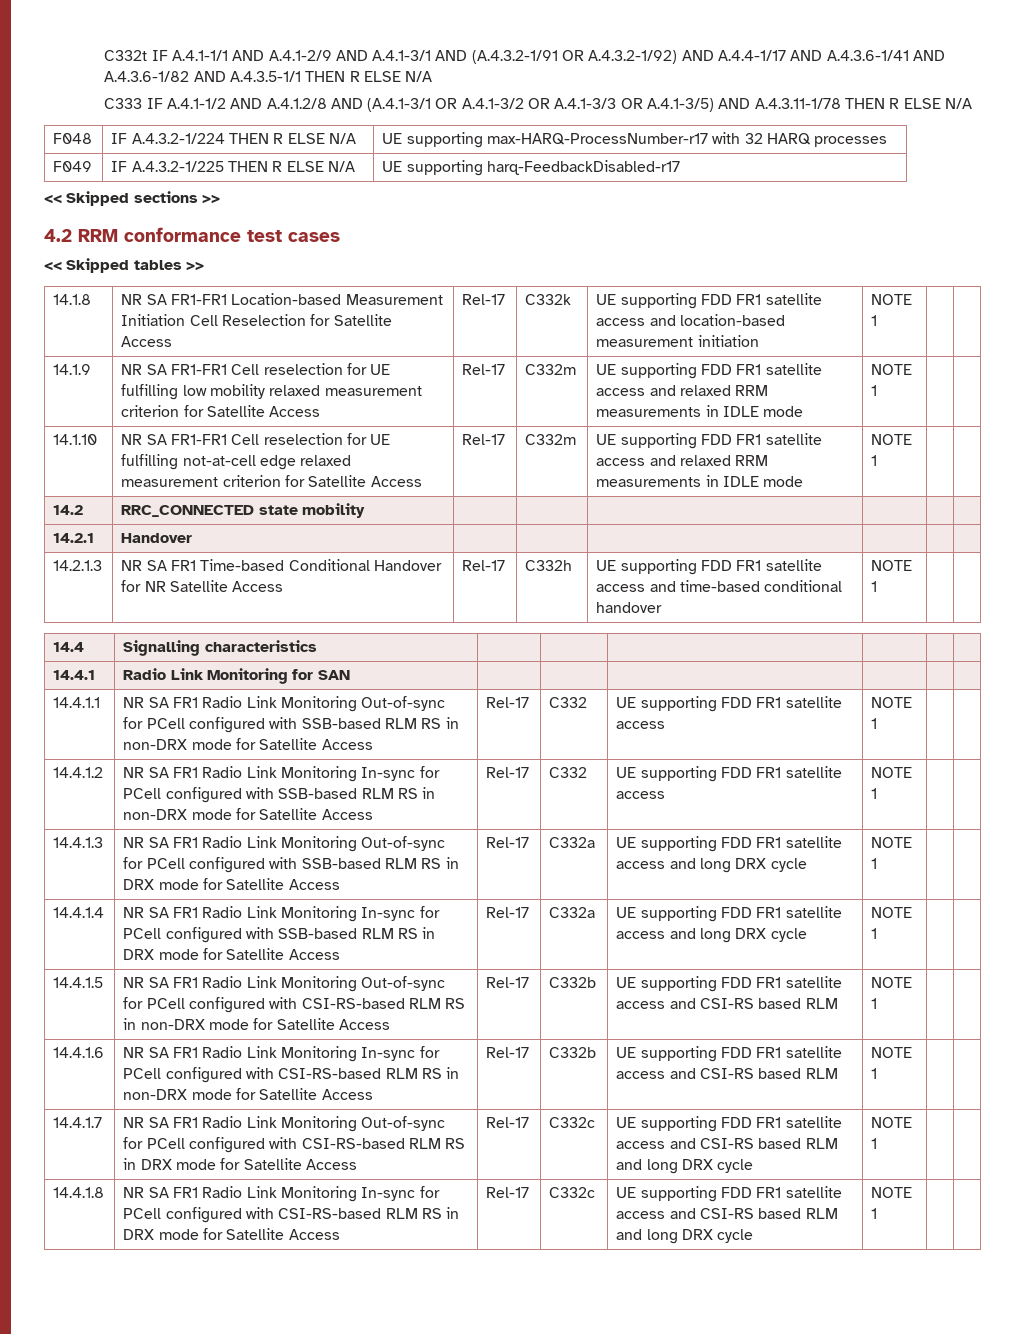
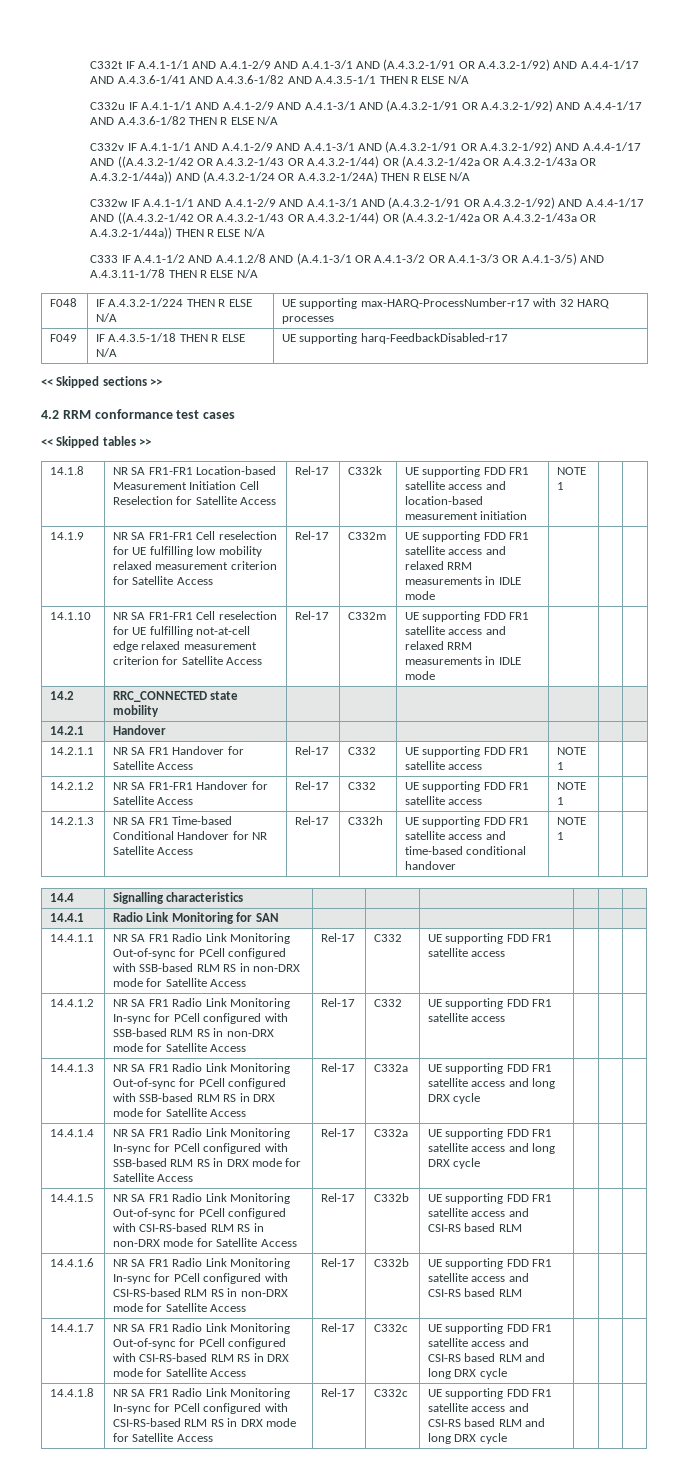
+ C332u IF A.4.1-1/1 AND A.4.1-2/9 AND A.4.1-3/1 AND (A.4.3.2-1/91 OR A.4.3.2-1/92) AND A.4.4-1/17 AND A.4.3.6-1/82 THEN R ELSE N/A
+ C332v IF A.4.1-1/1 AND A.4.1-2/9 AND A.4.1-3/1 AND (A.4.3.2-1/91 OR A.4.3.2-1/92) AND A.4.4-1/17 AND ((A.4.3.2-1/42 OR A.4.3.2-1/43 OR A.4.3.2-1/44) OR (A.4.3.2-1/42a OR A.4.3.2-1/43a OR A.4.3.2-1/44a)) AND (A.4.3.2-1/24 OR A.4.3.2-1/24A) THEN R ELSE N/A
+ C332w IF A.4.1-1/1 AND A.4.1-2/9 AND A.4.1-3/1 AND (A.4.3.2-1/91 OR A.4.3.2-1/92) AND A.4.4-1/17 AND ((A.4.3.2-1/42 OR A.4.3.2-1/43 OR A.4.3.2-1/44) OR (A.4.3.2-1/42a OR A.4.3.2-1/43a OR A.4.3.2-1/44a)) THEN R ELSE N/A
- F049 | IF A.4.3.2-1/225 THEN R ELSE N/A | UE supporting harq-FeedbackDisabled-r17
+ F049 | IF A.4.3.5-1/18 THEN R ELSE N/A | UE supporting harq-FeedbackDisabled-r17
- 14.1.9 | NR SA FR1-FR1 Cell reselection for UE fulfilling low mobility relaxed measurement criterion for Satellite Access | Rel-17 | C332m | UE supporting FDD FR1 satellite access and relaxed RRM measurements in IDLE mode | NOTE 1 | |
+ 14.1.9 | NR SA FR1-FR1 Cell reselection for UE fulfilling low mobility relaxed measurement criterion for Satellite Access | Rel-17 | C332m | UE supporting FDD FR1 satellite access and relaxed RRM measurements in IDLE mode | | |
- 14.1.10 | NR SA FR1-FR1 Cell reselection for UE fulfilling not-at-cell edge relaxed measurement criterion for Satellite Access | Rel-17 | C332m | UE supporting FDD FR1 satellite access and relaxed RRM measurements in IDLE mode | NOTE 1 | |
+ 14.1.10 | NR SA FR1-FR1 Cell reselection for UE fulfilling not-at-cell edge relaxed measurement criterion for Satellite Access | Rel-17 | C332m | UE supporting FDD FR1 satellite access and relaxed RRM measurements in IDLE mode | | |
+ 14.2.1.1 | NR SA FR1 Handover for Satellite Access | Rel-17 | C332 | UE supporting FDD FR1 satellite access | NOTE 1 | |
+ 14.2.1.2 | NR SA FR1-FR1 Handover for Satellite Access | Rel-17 | C332 | UE supporting FDD FR1 satellite access | NOTE 1 | |
- 14.4.1.1 | NR SA FR1 Radio Link Monitoring Out-of-sync for PCell configured with SSB-based RLM RS in non-DRX mode for Satellite Access | Rel-17 | C332 | UE supporting FDD FR1 satellite access | NOTE 1 | |
+ 14.4.1.1 | NR SA FR1 Radio Link Monitoring Out-of-sync for PCell configured with SSB-based RLM RS in non-DRX mode for Satellite Access | Rel-17 | C332 | UE supporting FDD FR1 satellite access | | |
- 14.4.1.2 | NR SA FR1 Radio Link Monitoring In-sync for PCell configured with SSB-based RLM RS in non-DRX mode for Satellite Access | Rel-17 | C332 | UE supporting FDD FR1 satellite access | NOTE 1 | |
+ 14.4.1.2 | NR SA FR1 Radio Link Monitoring In-sync for PCell configured with SSB-based RLM RS in non-DRX mode for Satellite Access | Rel-17 | C332 | UE supporting FDD FR1 satellite access | | |
- 14.4.1.3 | NR SA FR1 Radio Link Monitoring Out-of-sync for PCell configured with SSB-based RLM RS in DRX mode for Satellite Access | Rel-17 | C332a | UE supporting FDD FR1 satellite access and long DRX cycle | NOTE 1 | |
+ 14.4.1.3 | NR SA FR1 Radio Link Monitoring Out-of-sync for PCell configured with SSB-based RLM RS in DRX mode for Satellite Access | Rel-17 | C332a | UE supporting FDD FR1 satellite access and long DRX cycle | | |
- 14.4.1.4 | NR SA FR1 Radio Link Monitoring In-sync for PCell configured with SSB-based RLM RS in DRX mode for Satellite Access | Rel-17 | C332a | UE supporting FDD FR1 satellite access and long DRX cycle | NOTE 1 | |
+ 14.4.1.4 | NR SA FR1 Radio Link Monitoring In-sync for PCell configured with SSB-based RLM RS in DRX mode for Satellite Access | Rel-17 | C332a | UE supporting FDD FR1 satellite access and long DRX cycle | | |
- 14.4.1.5 | NR SA FR1 Radio Link Monitoring Out-of-sync for PCell configured with CSI-RS-based RLM RS in non-DRX mode for Satellite Access | Rel-17 | C332b | UE supporting FDD FR1 satellite access and CSI-RS based RLM | NOTE 1 | |
+ 14.4.1.5 | NR SA FR1 Radio Link Monitoring Out-of-sync for PCell configured with CSI-RS-based RLM RS in non-DRX mode for Satellite Access | Rel-17 | C332b | UE supporting FDD FR1 satellite access and CSI-RS based RLM | | |
- 14.4.1.6 | NR SA FR1 Radio Link Monitoring In-sync for PCell configured with CSI-RS-based RLM RS in non-DRX mode for Satellite Access | Rel-17 | C332b | UE supporting FDD FR1 satellite access and CSI-RS based RLM | NOTE 1 | |
+ 14.4.1.6 | NR SA FR1 Radio Link Monitoring In-sync for PCell configured with CSI-RS-based RLM RS in non-DRX mode for Satellite Access | Rel-17 | C332b | UE supporting FDD FR1 satellite access and CSI-RS based RLM | | |
- 14.4.1.7 | NR SA FR1 Radio Link Monitoring Out-of-sync for PCell configured with CSI-RS-based RLM RS in DRX mode for Satellite Access | Rel-17 | C332c | UE supporting FDD FR1 satellite access and CSI-RS based RLM and long DRX cycle | NOTE 1 | |
+ 14.4.1.7 | NR SA FR1 Radio Link Monitoring Out-of-sync for PCell configured with CSI-RS-based RLM RS in DRX mode for Satellite Access | Rel-17 | C332c | UE supporting FDD FR1 satellite access and CSI-RS based RLM and long DRX cycle | | |
- 14.4.1.8 | NR SA FR1 Radio Link Monitoring In-sync for PCell configured with CSI-RS-based RLM RS in DRX mode for Satellite Access | Rel-17 | C332c | UE supporting FDD FR1 satellite access and CSI-RS based RLM and long DRX cycle | NOTE 1 | |
+ 14.4.1.8 | NR SA FR1 Radio Link Monitoring In-sync for PCell configured with CSI-RS-based RLM RS in DRX mode for Satellite Access | Rel-17 | C332c | UE supporting FDD FR1 satellite access and CSI-RS based RLM and long DRX cycle | | |

